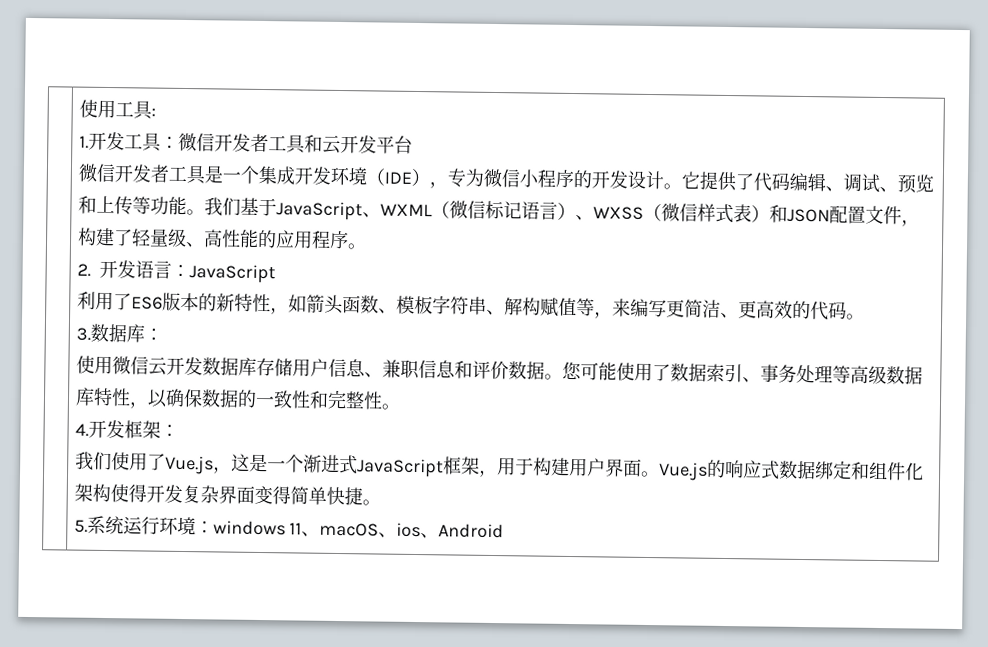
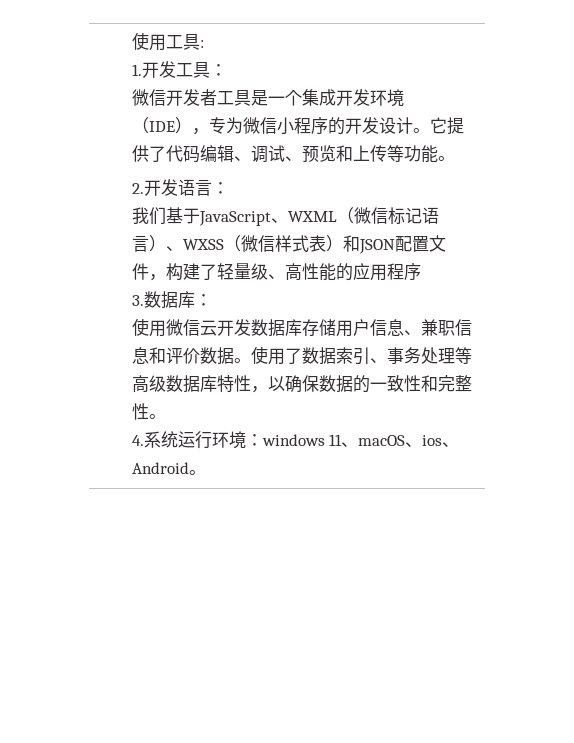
- 1.开发工具：微信开发者工具和云开发平台
+ 1.开发工具：
- 它提供了代码编辑、调试、预览和上传等功能。我们基于JavaScript、WXML（微信标记语言）、WXSS（微信样式表）和JSON配置文件，构建了轻量级、高性能的应用程序。
- 2.开发语言：JavaScript
- 利用了ES6版本的新特性，如箭头函数、模板字符串、解构赋值等，来编写更简洁、更高效的代码。
+ 它提供了代码编辑、调试、预览和上传等功能。
+ 2.开发语言：
+ 我们基于JavaScript、WXML（微信标记语言）、WXSS（微信样式表）和JSON配置文件，构建了轻量级、高性能的应用程序
- 您可能使用了数据索引、事务处理等高级数据库特性，以确保数据的一致性和完整性。
+ 使用了数据索引、事务处理等高级数据库特性，以确保数据的一致性和完整性。
- 4.开发框架：
- 我们使用了Vue.js，这是一个渐进式JavaScript框架，用于构建用户界面。Vue.js的响应式数据绑定和组件化架构使得开发复杂界面变得简单快捷。
- 5.系统运行环境：windows 11、macOS、ios、Android
+ 4.系统运行环境：windows 11、macOS、ios、Android。

